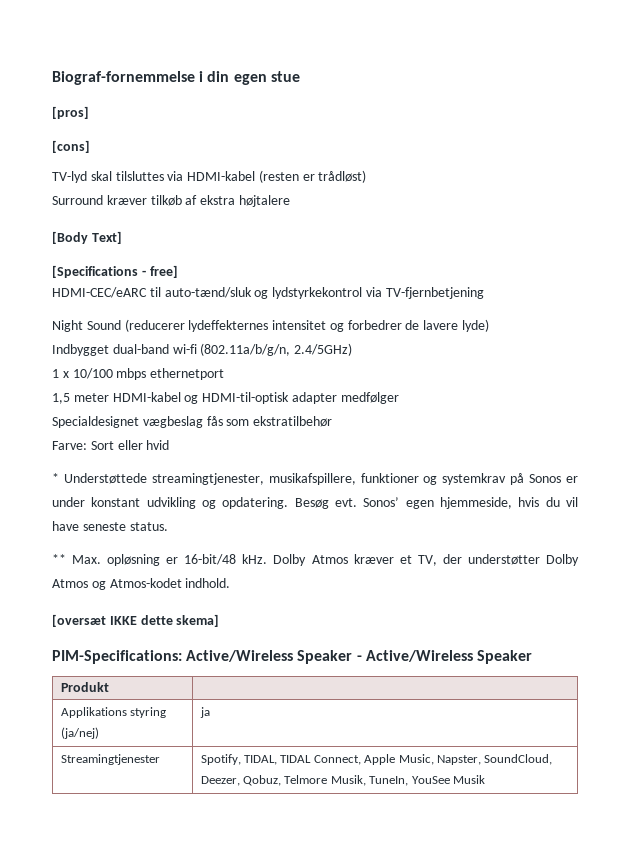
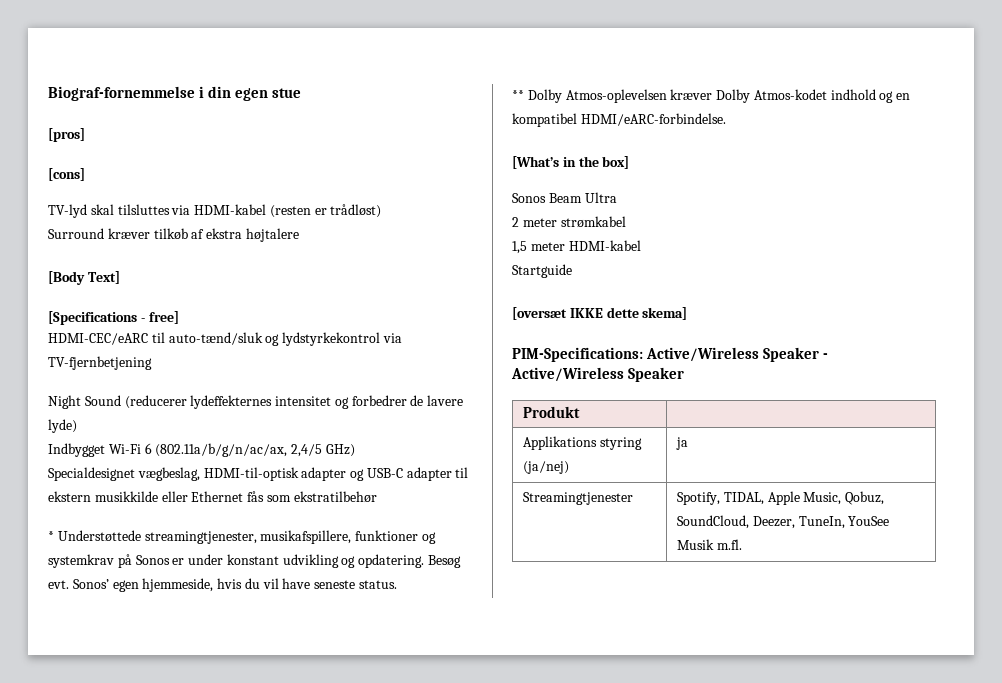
- Indbygget dual-band wi-fi (802.11a/b/g/n, 2.4/5GHz)
- 1 x 10/100 mbps ethernetport
- 1,5 meter HDMI-kabel og HDMI-til-optisk adapter medfølger
- Specialdesignet vægbeslag fås som ekstratilbehør
+ Indbygget Wi-Fi 6 (802.11a/b/g/n/ac/ax, 2,4/5 GHz)
+ Specialdesignet vægbeslag, HDMI-til-optisk adapter og USB-C adapter til ekstern musikkilde eller Ethernet fås som ekstratilbehør
- Farve: Sort eller hvid
- ** Max. opløsning er 16-bit/48 kHz. Dolby Atmos kræver et TV, der understøtter Dolby Atmos og Atmos-kodet indhold.
+ ** Dolby Atmos-oplevelsen kræver Dolby Atmos-kodet indhold og en kompatibel HDMI/eARC-forbindelse.
+ [What’s in the box]
+ Sonos Beam Ultra
+ 2 meter strømkabel
+ 1,5 meter HDMI-kabel
+ Startguide
- Streamingtjenester | Spotify, TIDAL, TIDAL Connect, Apple Music, Napster, SoundCloud, Deezer, Qobuz, Telmore Musik, TuneIn, YouSee Musik
+ Streamingtjenester | Spotify, TIDAL, Apple Music, Qobuz, SoundCloud, Deezer, TuneIn, YouSee Musik m.fl.

